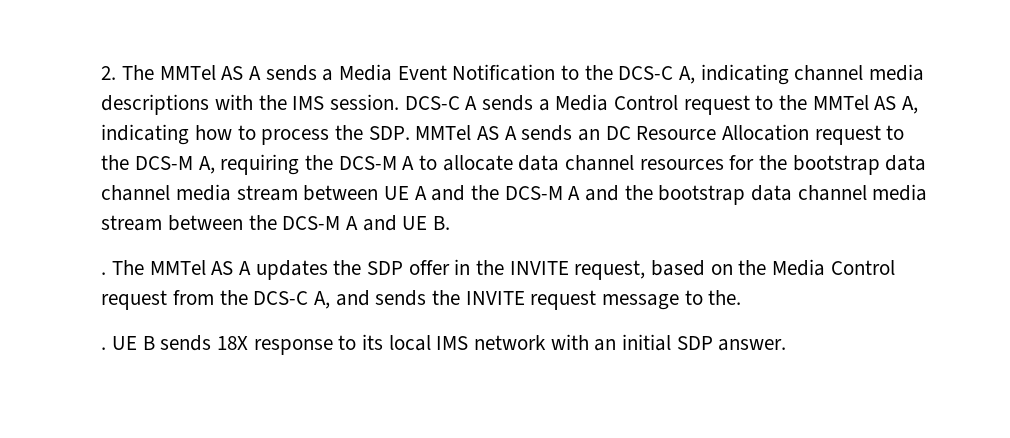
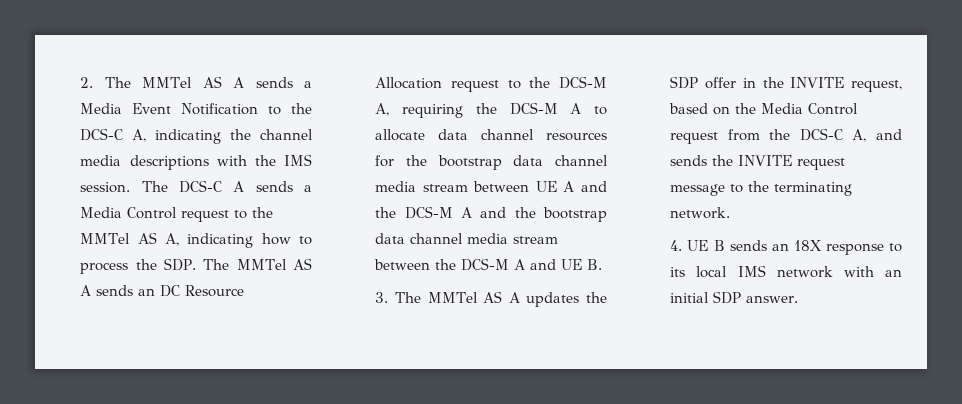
- 2. The MMTel AS A sends a Media Event Notification to the DCS-C A, indicating channel media descriptions with the IMS session.
+ 2. The MMTel AS A sends a Media Event Notification to the DCS-C A, indicating the channel media descriptions with the IMS session.
- DCS-C A sends a Media Control request to the MMTel AS A, indicating how to process the SDP. MMTel AS A sends an DC Resource Allocation request to the DCS-M A, requiring the DCS-M A to allocate data channel resources for the bootstrap data channel media stream between UE A and the DCS-M A and the bootstrap data channel media stream between the DCS-M A and UE B.
+ The DCS-C A sends a Media Control request to the MMTel AS A, indicating how to process the SDP. The MMTel AS A sends an DC Resource Allocation request to the DCS-M A, requiring the DCS-M A to allocate data channel resources for the bootstrap data channel media stream between UE A and the DCS-M A and the bootstrap data channel media stream between the DCS-M A and UE B.
- . The MMTel AS A updates the SDP offer in the INVITE request, based on the Media Control request from the DCS-C A, and sends the INVITE request message to the.
- . UE B sends 18X response to its local IMS network with an initial SDP answer.
+ 3. The MMTel AS A updates the SDP offer in the INVITE request, based on the Media Control request from the DCS-C A, and sends the INVITE request message to the terminating network.
+ 4. UE B sends an 18X response to its local IMS network with an initial SDP answer.

